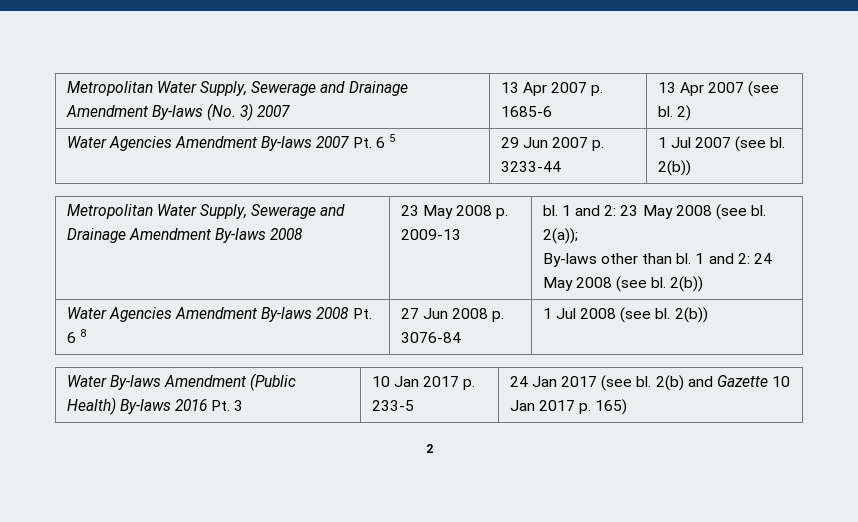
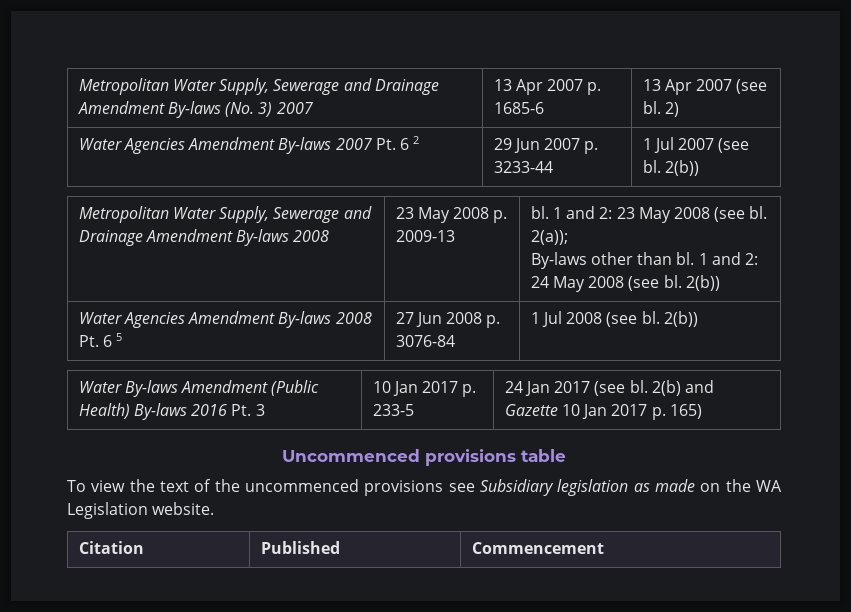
- Water Agencies Amendment By-laws 2007 Pt. 6 5 | 29 Jun 2007 p. 3233-44 | 1 Jul 2007 (see bl. 2(b))
+ Water Agencies Amendment By-laws 2007 Pt. 6 2 | 29 Jun 2007 p. 3233-44 | 1 Jul 2007 (see bl. 2(b))
- Water Agencies Amendment By-laws 2008 Pt. 6 8 | 27 Jun 2008 p. 3076-84 | 1 Jul 2008 (see bl. 2(b))
+ Water Agencies Amendment By-laws 2008 Pt. 6 5 | 27 Jun 2008 p. 3076-84 | 1 Jul 2008 (see bl. 2(b))
- 2
+ Uncommenced provisions table
+ To view the text of the uncommenced provisions see Subsidiary legislation as made on the WA Legislation website.
+ Citation | Published | Commencement

